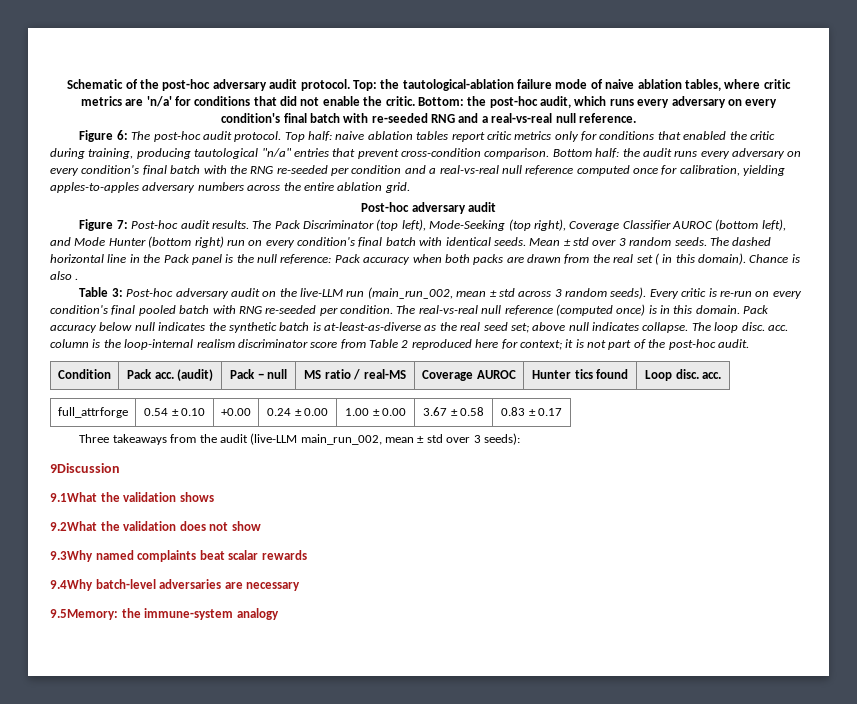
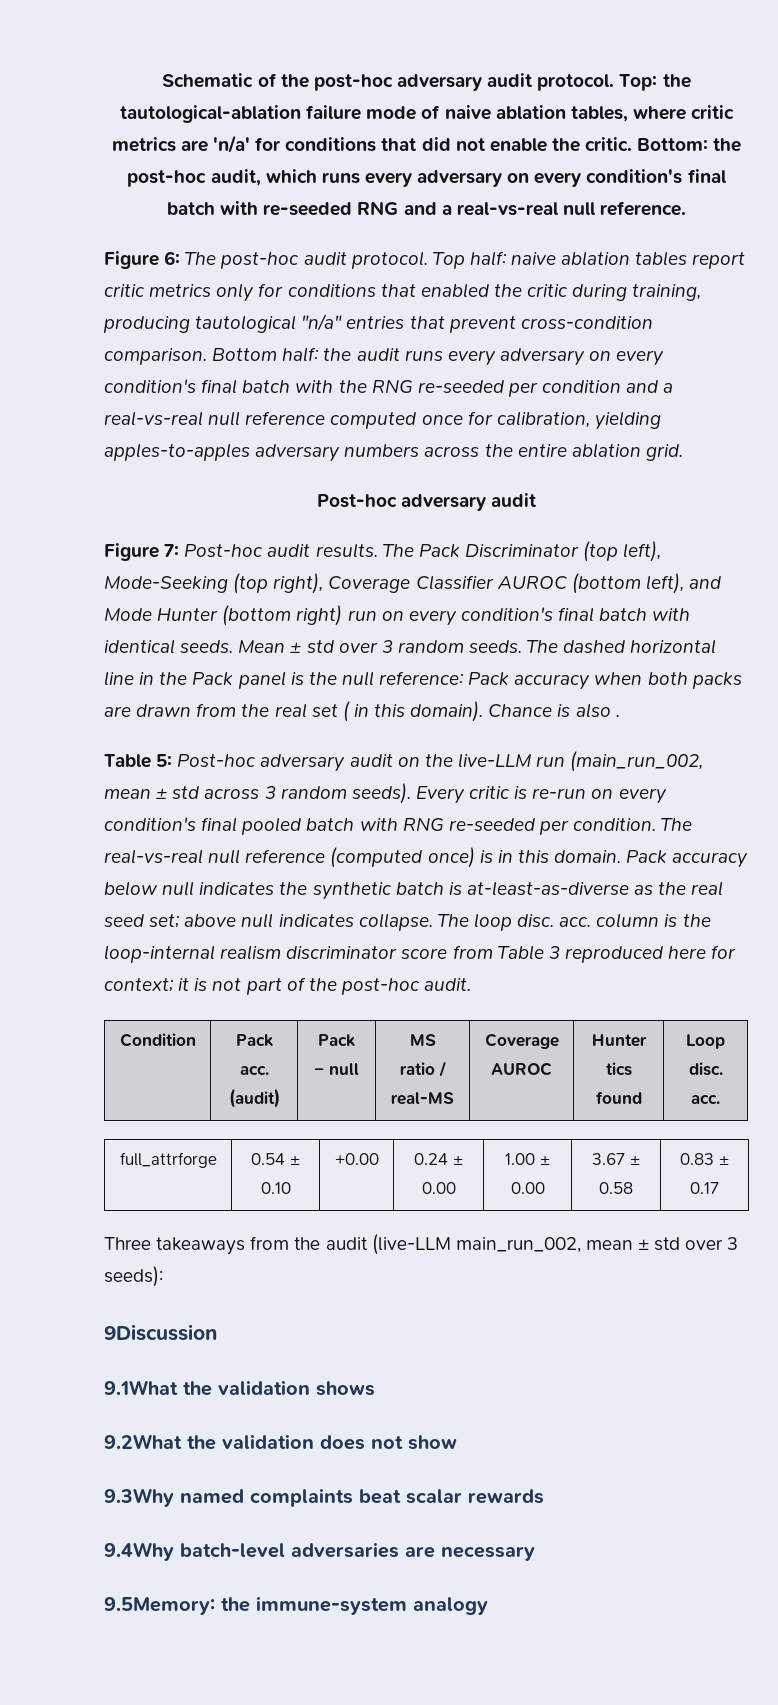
- Table 3: Post-hoc adversary audit on the live-LLM run (main_run_002, mean ± std across 3 random seeds).
+ Table 5: Post-hoc adversary audit on the live-LLM run (main_run_002, mean ± std across 3 random seeds).
- The loop disc. acc. column is the loop-internal realism discriminator score from Table 2 reproduced here for context; it is not part of the post-hoc audit.
+ The loop disc. acc. column is the loop-internal realism discriminator score from Table 3 reproduced here for context; it is not part of the post-hoc audit.

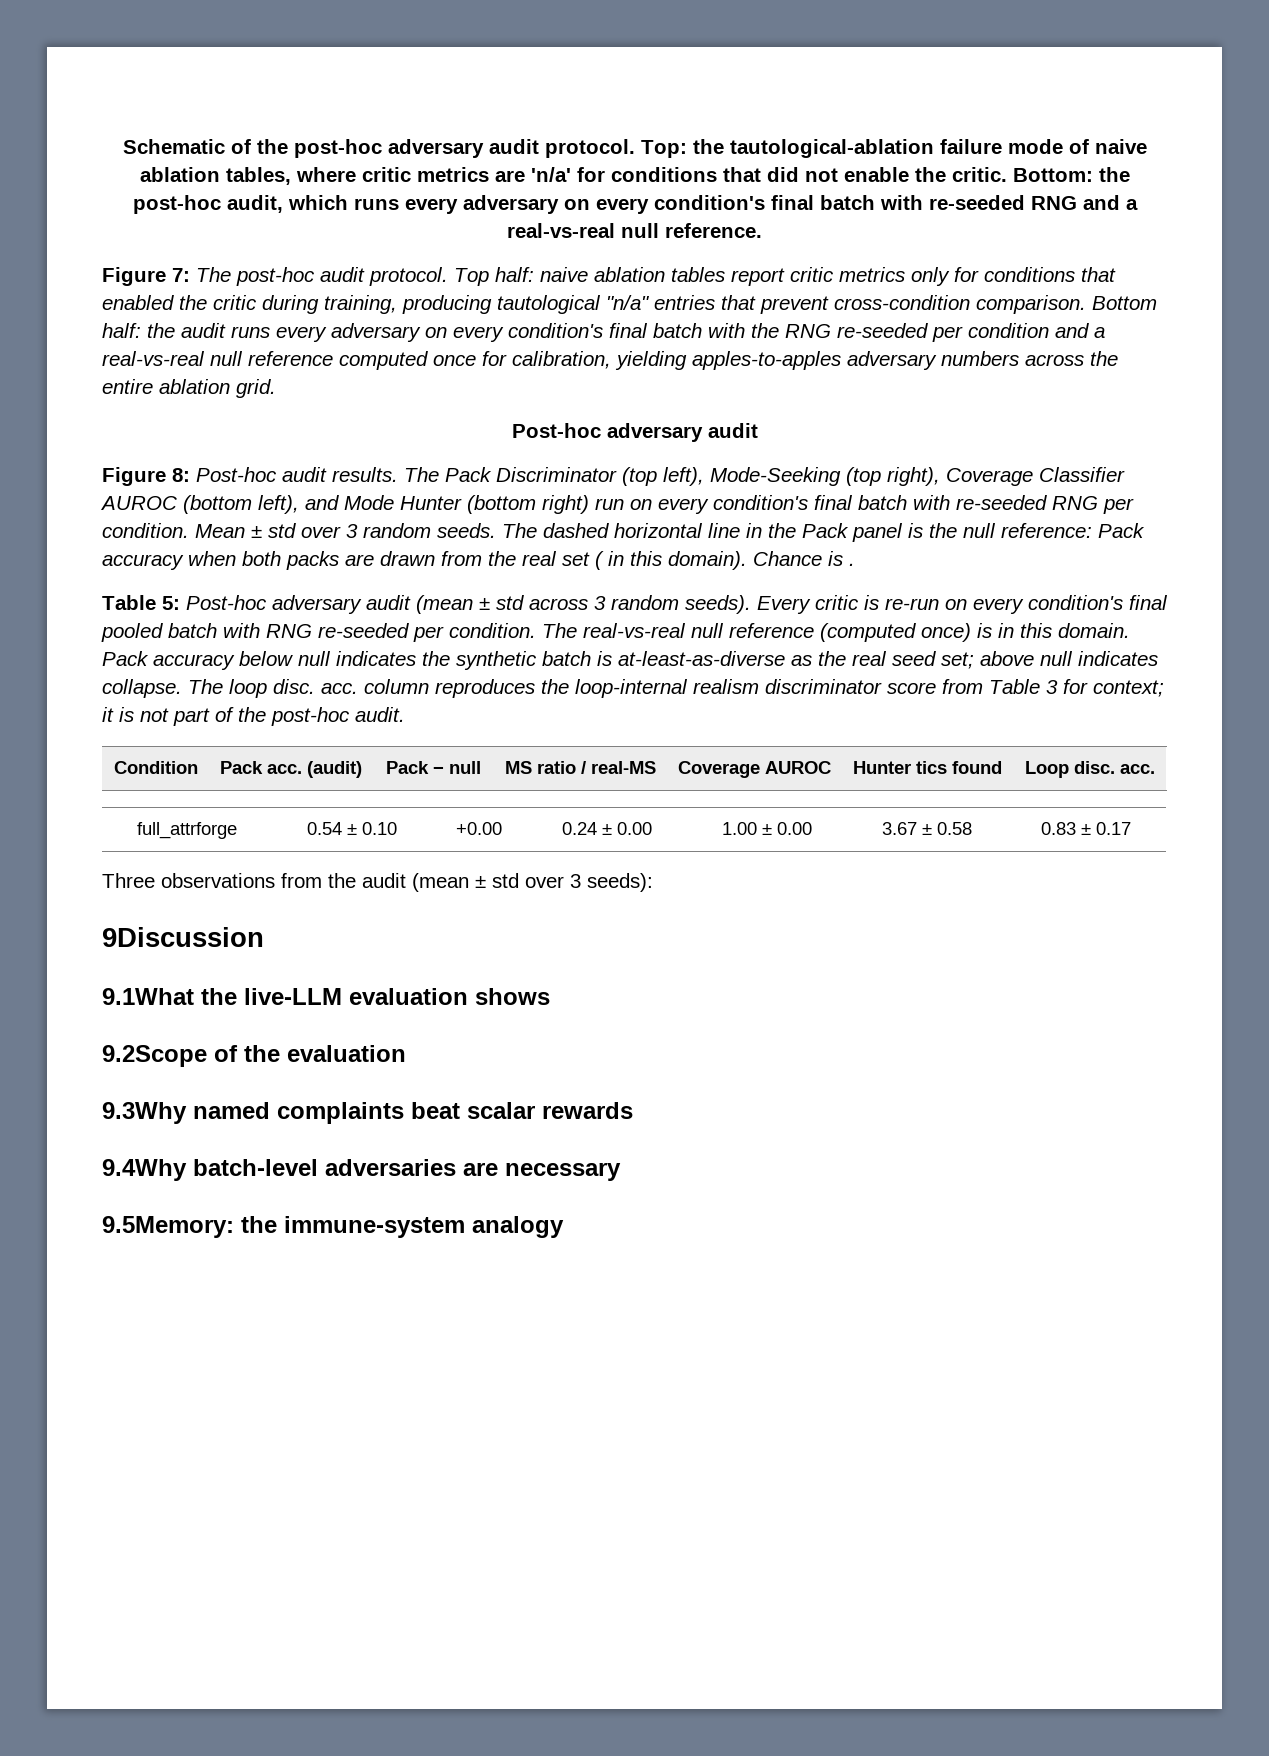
- Figure 6: The post-hoc audit protocol.
+ Figure 7: The post-hoc audit protocol.
- Figure 7: Post-hoc audit results.
+ Figure 8: Post-hoc audit results.
- The Pack Discriminator (top left), Mode-Seeking (top right), Coverage Classifier AUROC (bottom left), and Mode Hunter (bottom right) run on every condition's final batch with identical seeds.
+ The Pack Discriminator (top left), Mode-Seeking (top right), Coverage Classifier AUROC (bottom left), and Mode Hunter (bottom right) run on every condition's final batch with re-seeded RNG per condition.
- Chance is also .
+ Chance is .
- Table 5: Post-hoc adversary audit on the live-LLM run (main_run_002, mean ± std across 3 random seeds).
+ Table 5: Post-hoc adversary audit (mean ± std across 3 random seeds).
- The loop disc. acc. column is the loop-internal realism discriminator score from Table 3 reproduced here for context; it is not part of the post-hoc audit.
+ The loop disc. acc. column reproduces the loop-internal realism discriminator score from Table 3 for context; it is not part of the post-hoc audit.
- Three takeaways from the audit (live-LLM main_run_002, mean ± std over 3 seeds):
+ Three observations from the audit (mean ± std over 3 seeds):
- 9.1What the validation shows
+ 9.1What the live-LLM evaluation shows
- 9.2What the validation does not show
+ 9.2Scope of the evaluation

